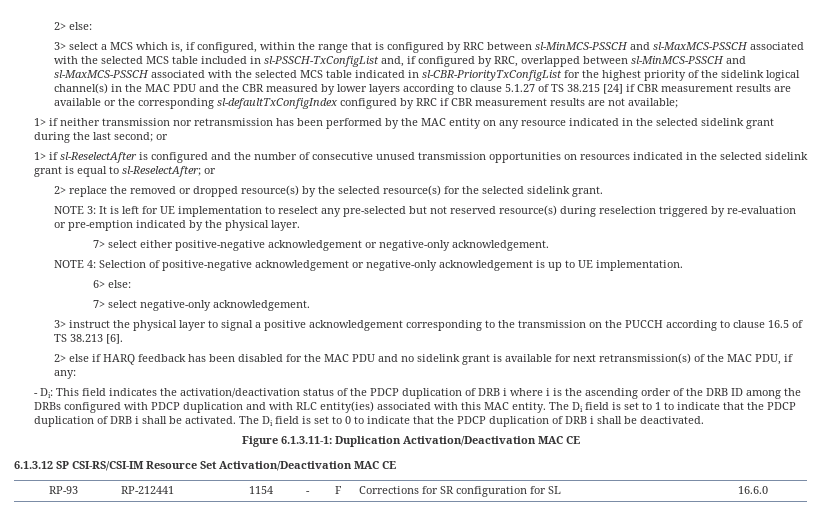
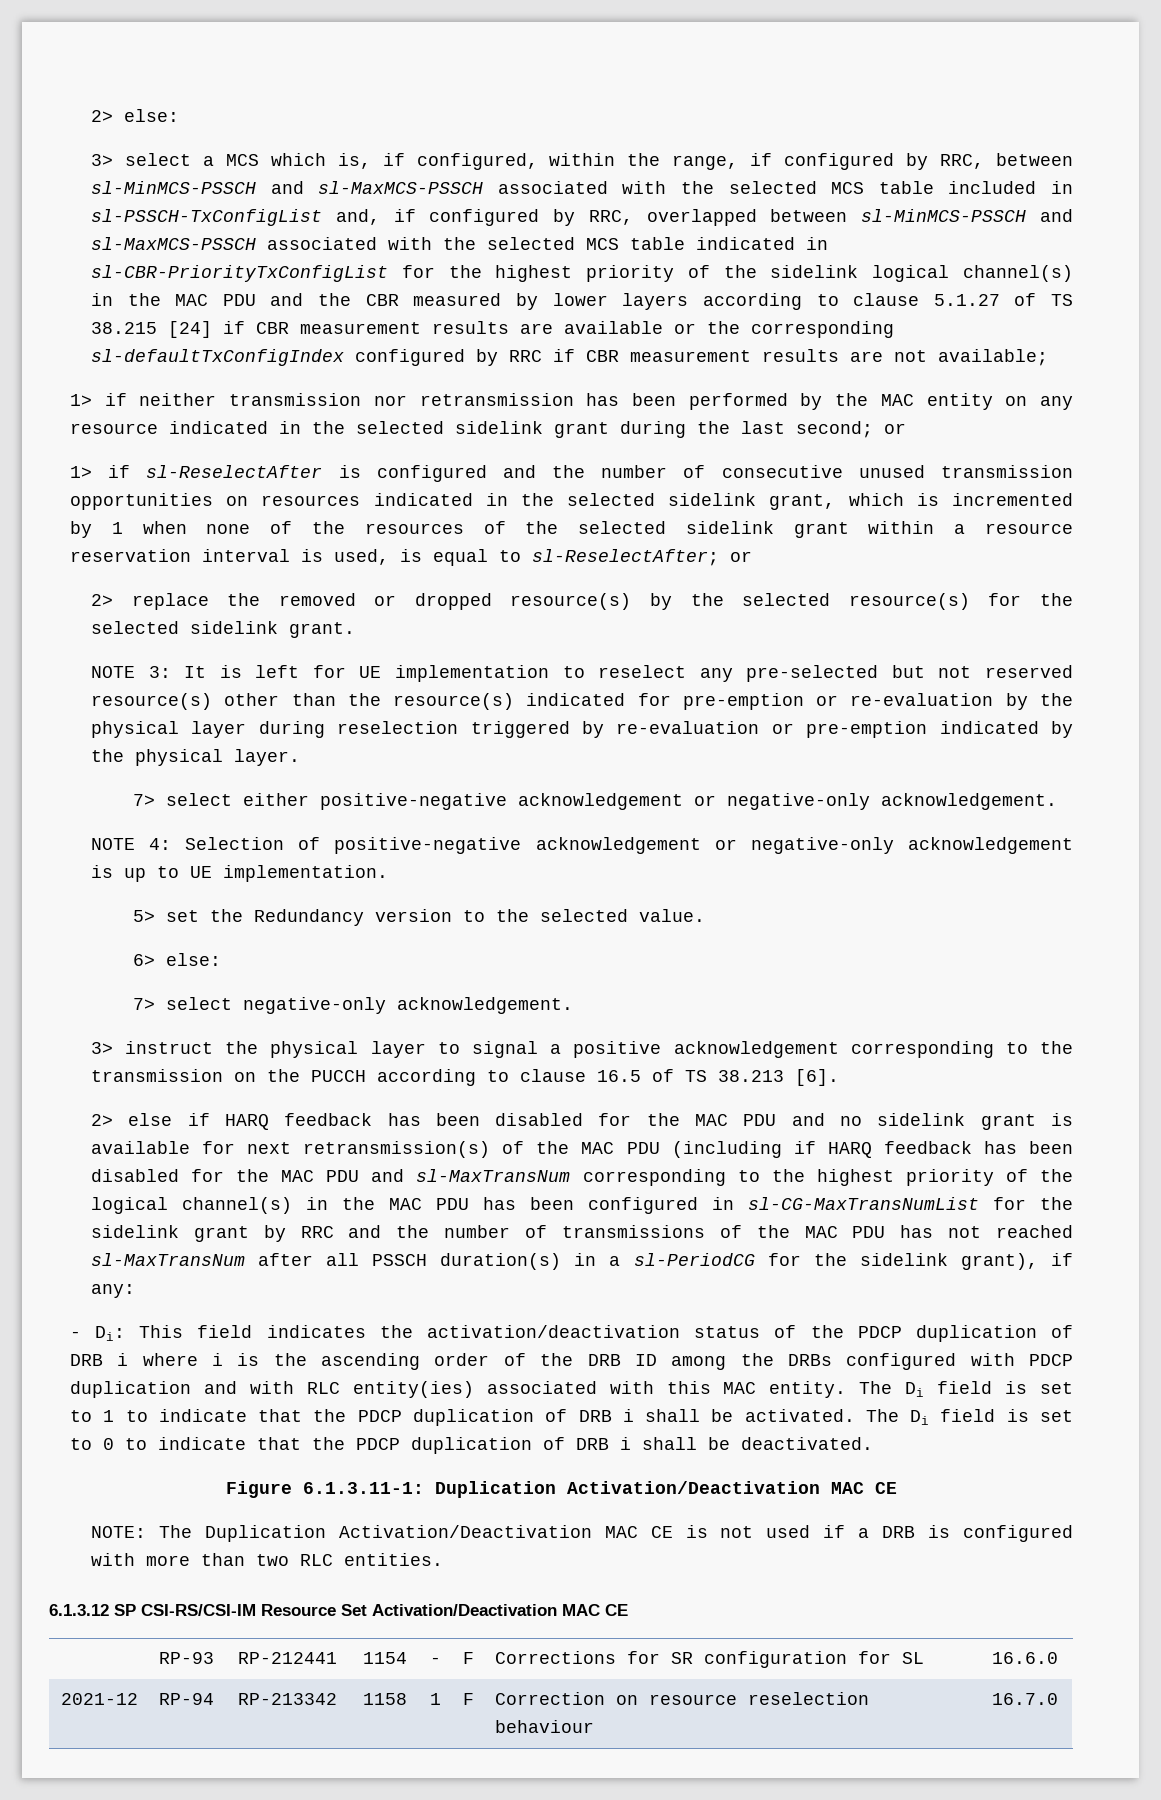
- 3> select a MCS which is, if configured, within the range that is configured by RRC between sl-MinMCS-PSSCH and sl-MaxMCS-PSSCH associated with the selected MCS table included in sl-PSSCH-TxConfigList and, if configured by RRC, overlapped between sl-MinMCS-PSSCH and sl-MaxMCS-PSSCH associated with the selected MCS table indicated in sl-CBR-PriorityTxConfigList for the highest priority of the sidelink logical channel(s) in the MAC PDU and the CBR measured by lower layers according to clause 5.1.27 of TS 38.215 [24] if CBR measurement results are available or the corresponding sl-defaultTxConfigIndex configured by RRC if CBR measurement results are not available;
+ 3> select a MCS which is, if configured, within the range, if configured by RRC, between sl-MinMCS-PSSCH and sl-MaxMCS-PSSCH associated with the selected MCS table included in sl-PSSCH-TxConfigList and, if configured by RRC, overlapped between sl-MinMCS-PSSCH and sl-MaxMCS-PSSCH associated with the selected MCS table indicated in sl-CBR-PriorityTxConfigList for the highest priority of the sidelink logical channel(s) in the MAC PDU and the CBR measured by lower layers according to clause 5.1.27 of TS 38.215 [24] if CBR measurement results are available or the corresponding sl-defaultTxConfigIndex configured by RRC if CBR measurement results are not available;
- 1> if sl-ReselectAfter is configured and the number of consecutive unused transmission opportunities on resources indicated in the selected sidelink grant is equal to sl-ReselectAfter; or
+ 1> if sl-ReselectAfter is configured and the number of consecutive unused transmission opportunities on resources indicated in the selected sidelink grant, which is incremented by 1 when none of the resources of the selected sidelink grant within a resource reservation interval is used, is equal to sl-ReselectAfter; or
- NOTE 3: It is left for UE implementation to reselect any pre-selected but not reserved resource(s) during reselection triggered by re-evaluation or pre-emption indicated by the physical layer.
+ NOTE 3: It is left for UE implementation to reselect any pre-selected but not reserved resource(s) other than the resource(s) indicated for pre-emption or re-evaluation by the physical layer during reselection triggered by re-evaluation or pre-emption indicated by the physical layer.
+ 5> set the Redundancy version to the selected value.
- 2> else if HARQ feedback has been disabled for the MAC PDU and no sidelink grant is available for next retransmission(s) of the MAC PDU, if any:
+ 2> else if HARQ feedback has been disabled for the MAC PDU and no sidelink grant is available for next retransmission(s) of the MAC PDU (including if HARQ feedback has been disabled for the MAC PDU and sl-MaxTransNum corresponding to the highest priority of the logical channel(s) in the MAC PDU has been configured in sl-CG-MaxTransNumList for the sidelink grant by RRC and the number of transmissions of the MAC PDU has not reached sl-MaxTransNum after all PSSCH duration(s) in a sl-PeriodCG for the sidelink grant), if any:
+ NOTE: The Duplication Activation/Deactivation MAC CE is not used if a DRB is configured with more than two RLC entities.
+ 2021-12 | RP-94 | RP-213342 | 1158 | 1 | F | Correction on resource reselection behaviour | 16.7.0

